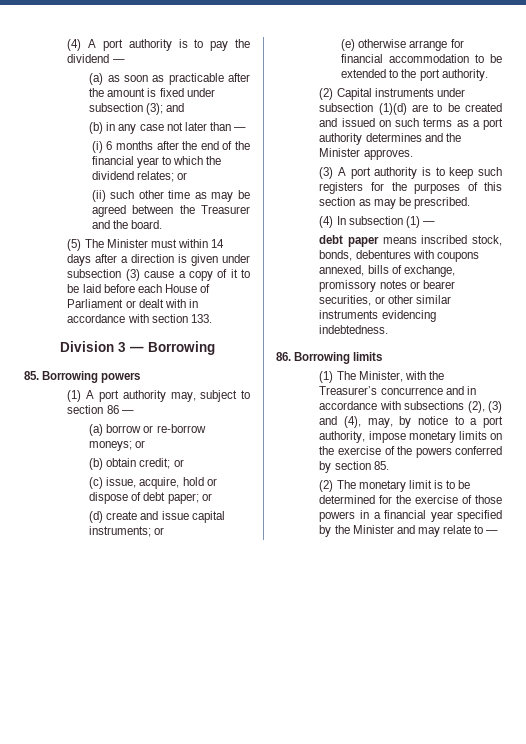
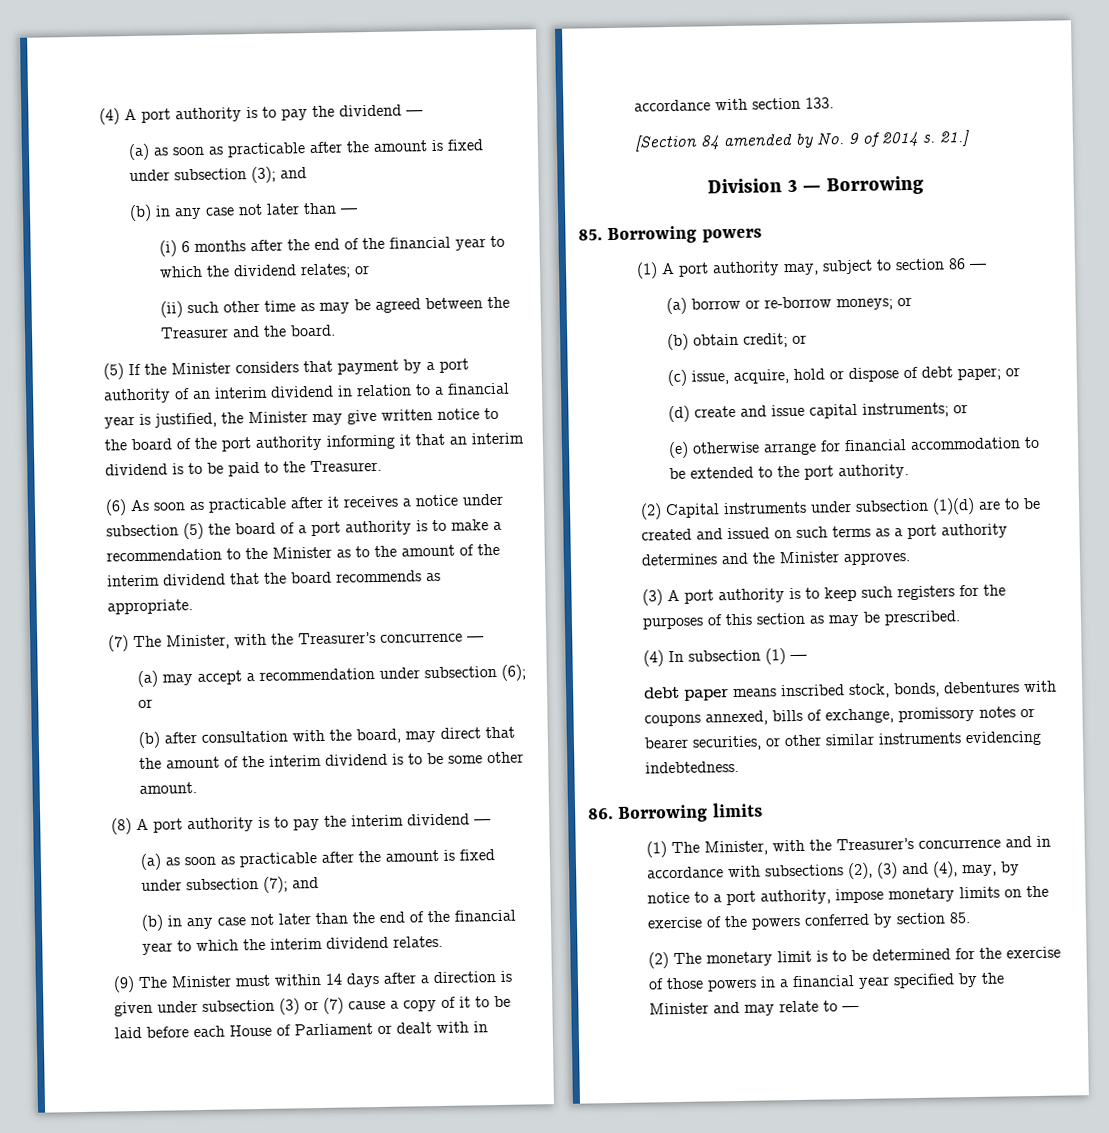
- (5) The Minister must within 14 days after a direction is given under subsection (3) cause a copy of it to be laid before each House of Parliament or dealt with in accordance with section 133.
+ (5) If the Minister considers that payment by a port authority of an interim dividend in relation to a financial year is justified, the Minister may give written notice to the board of the port authority informing it that an interim dividend is to be paid to the Treasurer.
+ (6) As soon as practicable after it receives a notice under subsection (5) the board of a port authority is to make a recommendation to the Minister as to the amount of the interim dividend that the board recommends as appropriate.
+ (7) The Minister, with the Treasurer’s concurrence —
+ (a) may accept a recommendation under subsection (6); or
+ (b) after consultation with the board, may direct that the amount of the interim dividend is to be some other amount.
+ (8) A port authority is to pay the interim dividend —
+ (a) as soon as practicable after the amount is fixed under subsection (7); and
+ (b) in any case not later than the end of the financial year to which the interim dividend relates.
+ (9) The Minister must within 14 days after a direction is given under subsection (3) or (7) cause a copy of it to be laid before each House of Parliament or dealt with in accordance with section 133.
+ [Section 84 amended by No. 9 of 2014 s. 21.]

